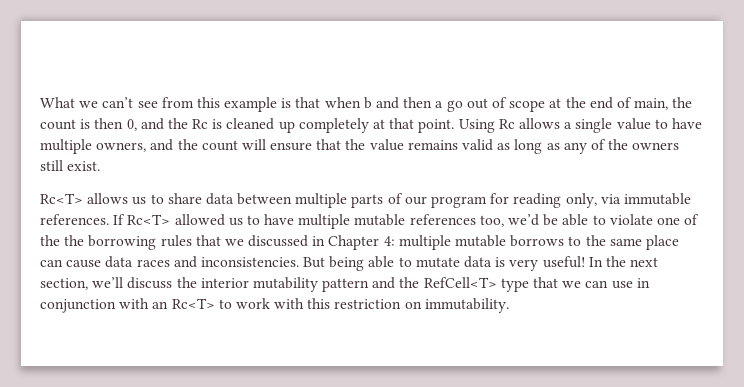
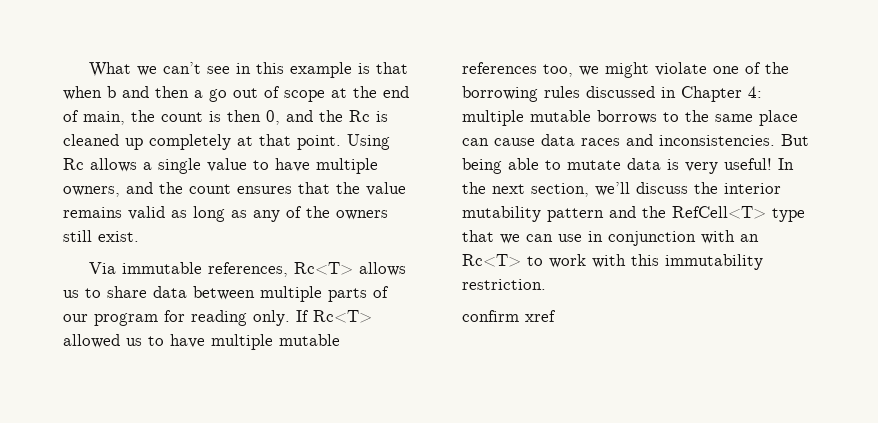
- What we can’t see from this example is that when b and then a go out of scope at the end of main, the count is then 0, and the Rc is cleaned up completely at that point.
+ What we can’t see in this example is that when b and then a go out of scope at the end of main, the count is then 0, and the Rc is cleaned up completely at that point.
- Using Rc allows a single value to have multiple owners, and the count will ensure that the value remains valid as long as any of the owners still exist.
+ Using Rc allows a single value to have multiple owners, and the count ensures that the value remains valid as long as any of the owners still exist.
- Rc<T> allows us to share data between multiple parts of our program for reading only, via immutable references.
+ Via immutable references, Rc<T> allows us to share data between multiple parts of our program for reading only.
- If Rc<T> allowed us to have multiple mutable references too, we’d be able to violate one of the the borrowing rules that we discussed in Chapter 4: multiple mutable borrows to the same place can cause data races and inconsistencies.
+ If Rc<T> allowed us to have multiple mutable references too, we might violate one of the borrowing rules discussed in Chapter 4: multiple mutable borrows to the same place can cause data races and inconsistencies.
- In the next section, we’ll discuss the interior mutability pattern and the RefCell<T> type that we can use in conjunction with an Rc<T> to work with this restriction on immutability.
+ In the next section, we’ll discuss the interior mutability pattern and the RefCell<T> type that we can use in conjunction with an Rc<T> to work with this immutability restriction.
+ confirm xref

